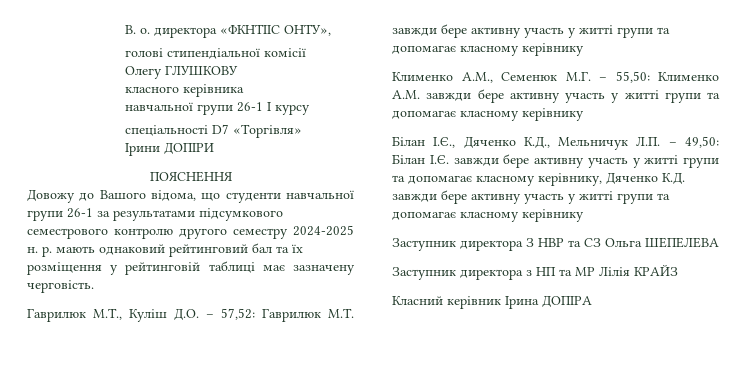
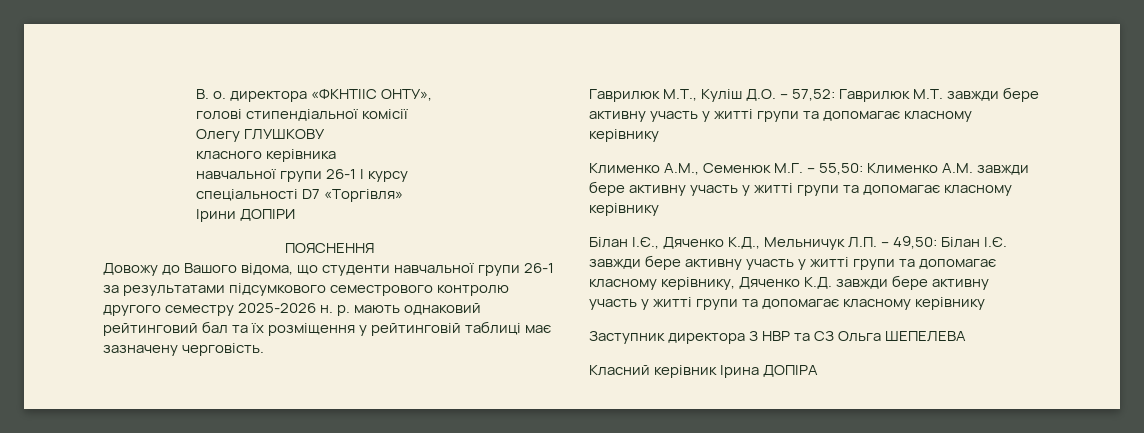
- Довожу до Вашого відома, що студенти навчальної групи 26-1 за результатами підсумкового семестрового контролю другого семестру 2024-2025 н. р. мають однаковий рейтинговий бал та їх розміщення у рейтинговій таблиці має зазначену черговість.
+ Довожу до Вашого відома, що студенти навчальної групи 26-1 за результатами підсумкового семестрового контролю другого семестру 2025-2026 н. р. мають однаковий рейтинговий бал та їх розміщення у рейтинговій таблиці має зазначену черговість.
- Заступник директора з НП та МР Лілія КРАЙЗ

